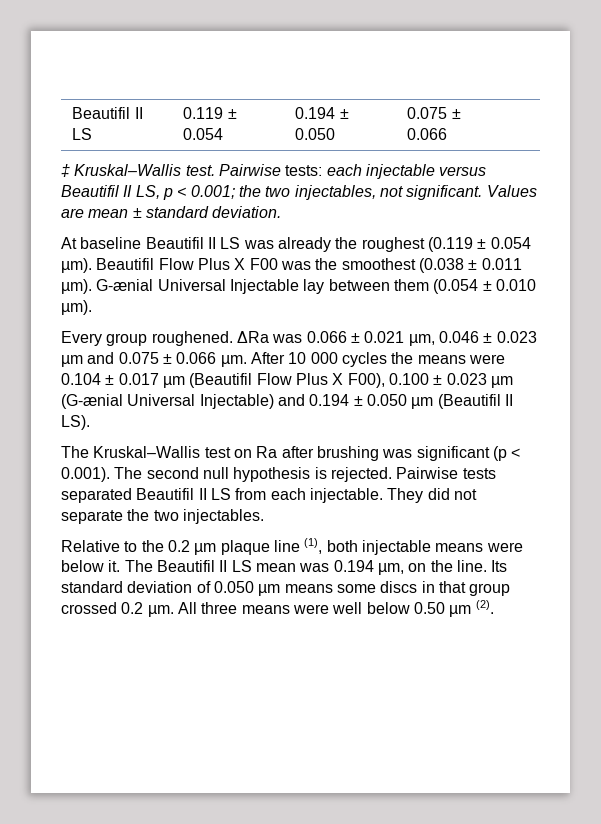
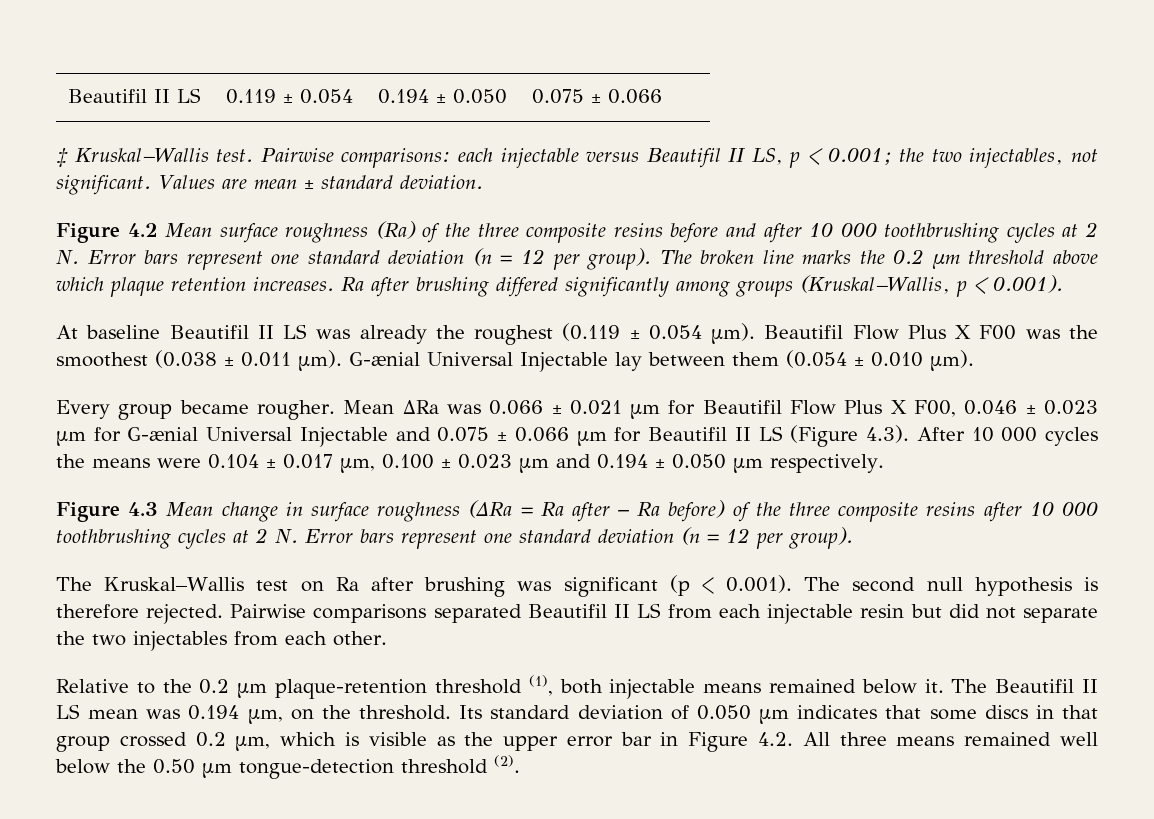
- Pairwise tests: each injectable versus Beautifil II LS, p < 0.001; the two injectables, not significant.
+ Pairwise comparisons: each injectable versus Beautifil II LS, p < 0.001; the two injectables, not significant.
+ Figure 4.2 Mean surface roughness (Ra) of the three composite resins before and after 10 000 toothbrushing cycles at 2 N. Error bars represent one standard deviation (n = 12 per group). The broken line marks the 0.2 µm threshold above which plaque retention increases. Ra after brushing differed significantly among groups (Kruskal–Wallis, p < 0.001).
- Every group roughened. ΔRa was 0.066 ± 0.021 µm, 0.046 ± 0.023 µm and 0.075 ± 0.066 µm. After 10 000 cycles the means were 0.104 ± 0.017 µm (Beautifil Flow Plus X F00), 0.100 ± 0.023 µm (G-ænial Universal Injectable) and 0.194 ± 0.050 µm (Beautifil II LS).
+ Every group became rougher. Mean ΔRa was 0.066 ± 0.021 µm for Beautifil Flow Plus X F00, 0.046 ± 0.023 µm for G-ænial Universal Injectable and 0.075 ± 0.066 µm for Beautifil II LS (Figure 4.3). After 10 000 cycles the means were 0.104 ± 0.017 µm, 0.100 ± 0.023 µm and 0.194 ± 0.050 µm respectively.
+ Figure 4.3 Mean change in surface roughness (ΔRa = Ra after − Ra before) of the three composite resins after 10 000 toothbrushing cycles at 2 N. Error bars represent one standard deviation (n = 12 per group).
- The Kruskal–Wallis test on Ra after brushing was significant (p < 0.001). The second null hypothesis is rejected.
+ The Kruskal–Wallis test on Ra after brushing was significant (p < 0.001). The second null hypothesis is therefore rejected.
- Pairwise tests separated Beautifil II LS from each injectable. They did not separate the two injectables.
+ Pairwise comparisons separated Beautifil II LS from each injectable resin but did not separate the two injectables from each other.
- Relative to the 0.2 µm plaque line (1), both injectable means were below it.
+ Relative to the 0.2 µm plaque-retention threshold (1), both injectable means remained below it.
- The Beautifil II LS mean was 0.194 µm, on the line.
+ The Beautifil II LS mean was 0.194 µm, on the threshold.
- Its standard deviation of 0.050 µm means some discs in that group crossed 0.2 µm. All three means were well below 0.50 µm (2).
+ Its standard deviation of 0.050 µm indicates that some discs in that group crossed 0.2 µm, which is visible as the upper error bar in Figure 4.2. All three means remained well below the 0.50 µm tongue-detection threshold (2).

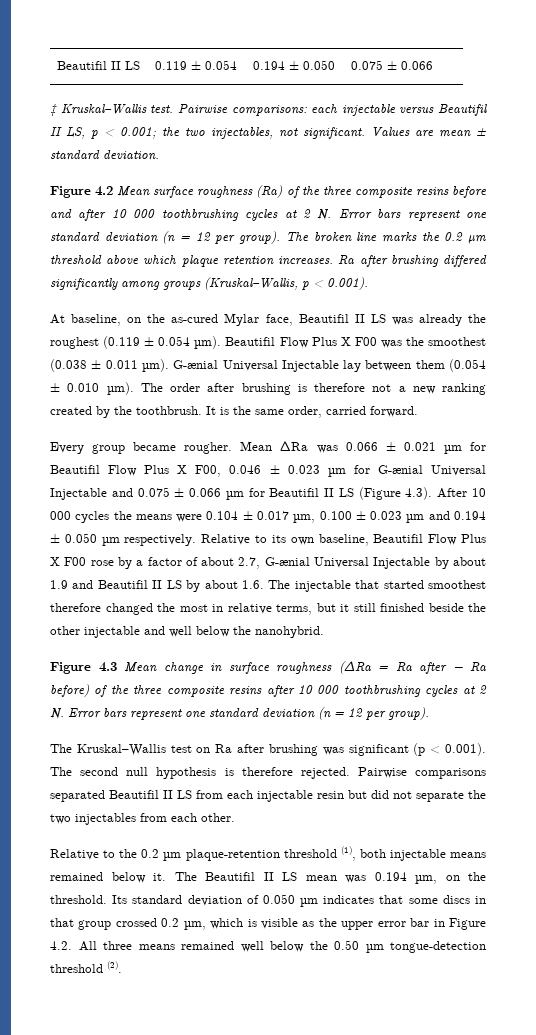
- At baseline Beautifil II LS was already the roughest (0.119 ± 0.054 µm).
+ At baseline, on the as-cured Mylar face, Beautifil II LS was already the roughest (0.119 ± 0.054 µm).
+ The order after brushing is therefore not a new ranking created by the toothbrush. It is the same order, carried forward.
+ Relative to its own baseline, Beautifil Flow Plus X F00 rose by a factor of about 2.7, G-ænial Universal Injectable by about 1.9 and Beautifil II LS by about 1.6. The injectable that started smoothest therefore changed the most in relative terms, but it still finished beside the other injectable and well below the nanohybrid.

